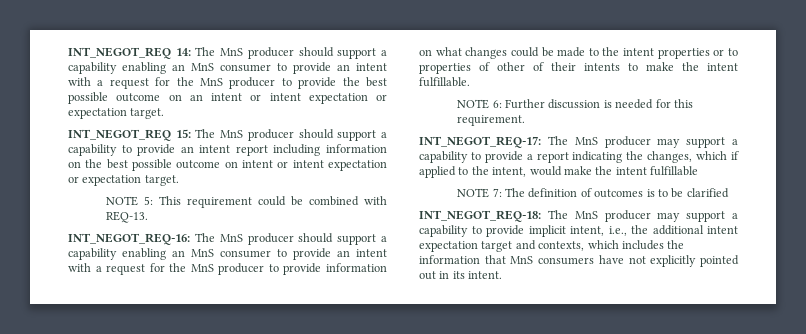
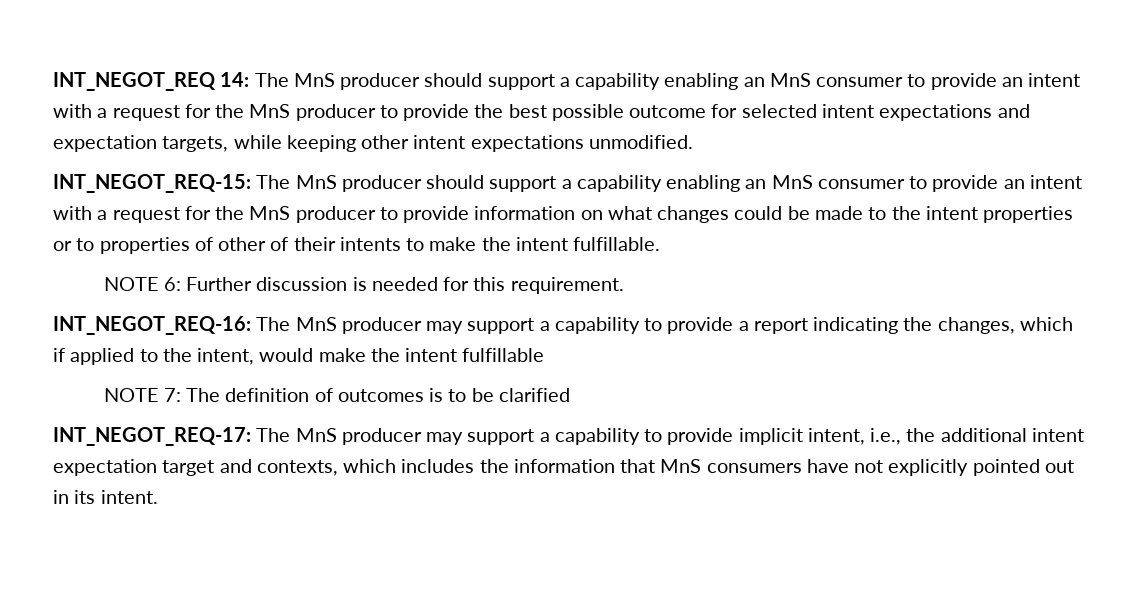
- The MnS producer should support a capability enabling an MnS consumer to provide an intent with a request for the MnS producer to provide the best possible outcome on an intent or intent expectation or expectation target.
- INT_NEGOT_REQ 15: The MnS producer should support a capability to provide an intent report including information on the best possible outcome on intent or intent expectation or expectation target.
- NOTE 5: This requirement could be combined with REQ-13.
- INT_NEGOT_REQ-16:
+ The MnS producer should support a capability enabling an MnS consumer to provide an intent with a request for the MnS producer to provide the best possible outcome for selected intent expectations and expectation targets, while keeping other intent expectations unmodified.
+ INT_NEGOT_REQ-15:
- INT_NEGOT_REQ-17: The MnS producer may support a capability to provide a report indicating the changes, which if applied to the intent, would make the intent fulfillable
+ INT_NEGOT_REQ-16: The MnS producer may support a capability to provide a report indicating the changes, which if applied to the intent, would make the intent fulfillable
- INT_NEGOT_REQ-18: The MnS producer may support a capability to provide implicit intent, i.e., the additional intent expectation target and contexts, which includes the information that MnS consumers have not explicitly pointed out in its intent.
+ INT_NEGOT_REQ-17: The MnS producer may support a capability to provide implicit intent, i.e., the additional intent expectation target and contexts, which includes the information that MnS consumers have not explicitly pointed out in its intent.

